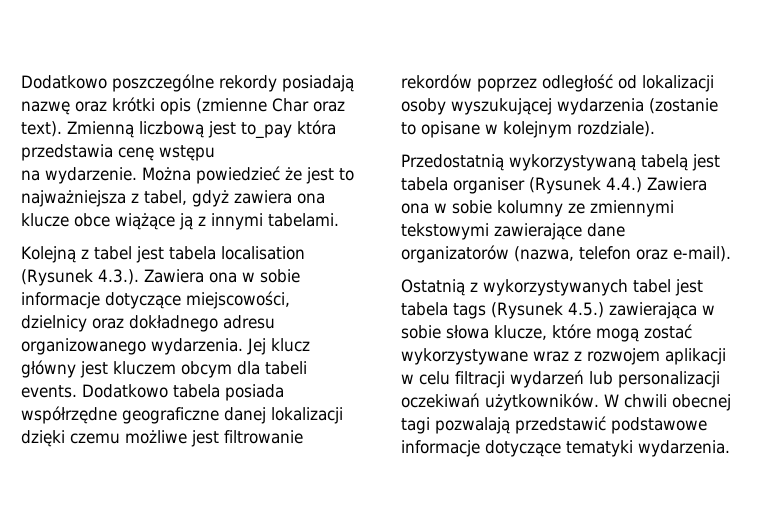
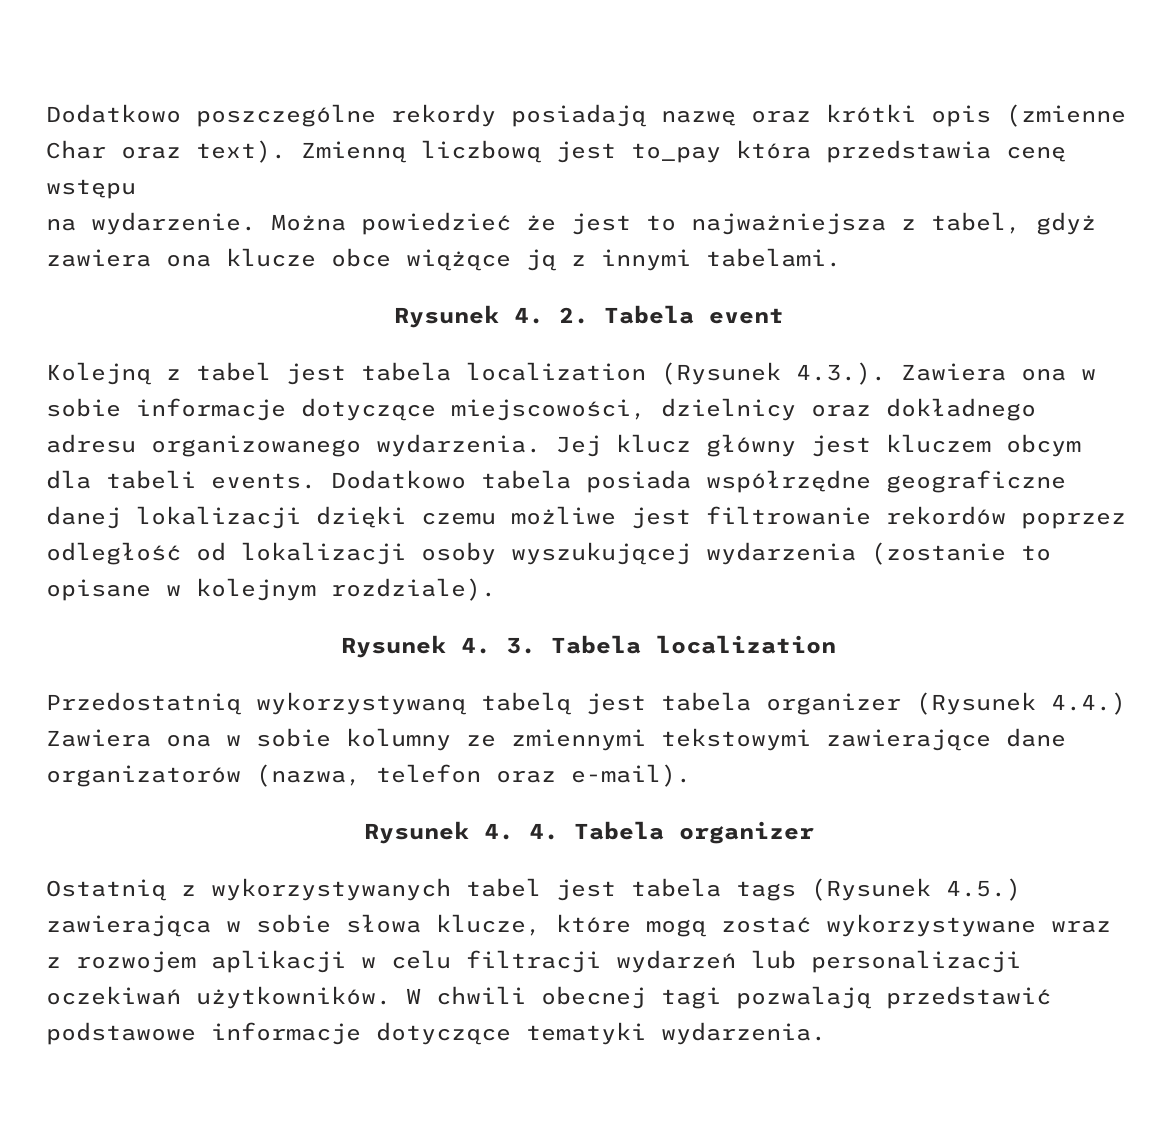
+ Rysunek 4. 2. Tabela event
- Kolejną z tabel jest tabela localisation (Rysunek 4.3.). Zawiera ona w sobie informacje dotyczące miejscowości, dzielnicy oraz dokładnego adresu organizowanego wydarzenia.
+ Kolejną z tabel jest tabela localization (Rysunek 4.3.). Zawiera ona w sobie informacje dotyczące miejscowości, dzielnicy oraz dokładnego adresu organizowanego wydarzenia.
+ Rysunek 4. 3. Tabela localization
- Przedostatnią wykorzystywaną tabelą jest tabela organiser (Rysunek 4.4.) Zawiera ona w sobie kolumny ze zmiennymi tekstowymi zawierające dane organizatorów (nazwa, telefon oraz e-mail).
+ Przedostatnią wykorzystywaną tabelą jest tabela organizer (Rysunek 4.4.) Zawiera ona w sobie kolumny ze zmiennymi tekstowymi zawierające dane organizatorów (nazwa, telefon oraz e-mail).
+ Rysunek 4. 4. Tabela organizer

